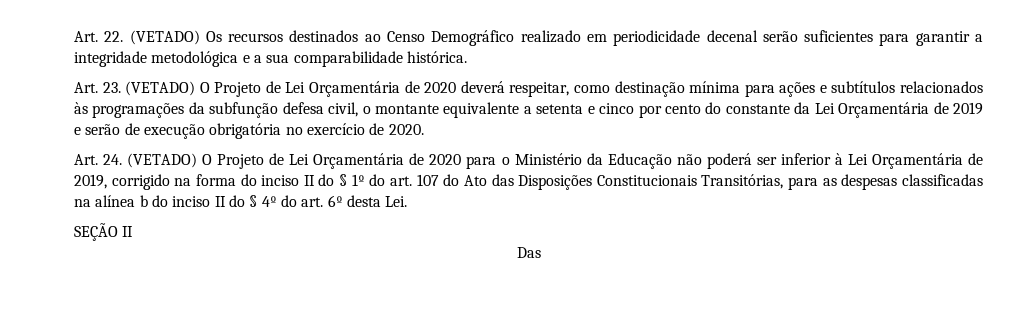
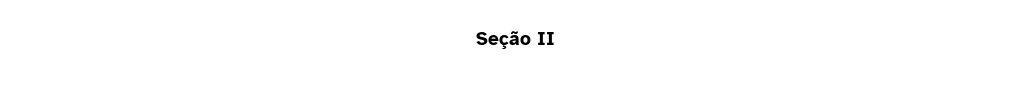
- Art. 22. (VETADO) Os recursos destinados ao Censo Demográfico realizado em periodicidade decenal serão suficientes para garantir a integridade metodológica e a sua comparabilidade histórica.
- Art. 23. (VETADO) O Projeto de Lei Orçamentária de 2020 deverá respeitar, como destinação mínima para ações e subtítulos relacionados às programações da subfunção defesa civil, o montante equivalente a setenta e cinco por cento do constante da Lei Orçamentária de 2019 e serão de execução obrigatória no exercício de 2020.
- Art. 24. (VETADO) O Projeto de Lei Orçamentária de 2020 para o Ministério da Educação não poderá ser inferior à Lei Orçamentária de 2019, corrigido na forma do inciso II do § 1º do art. 107 do Ato das Disposições Constitucionais Transitórias, para as despesas classificadas na alínea b do inciso II do § 4º do art. 6º desta Lei.
- SEÇÃO II
- Das
+ Seção II

